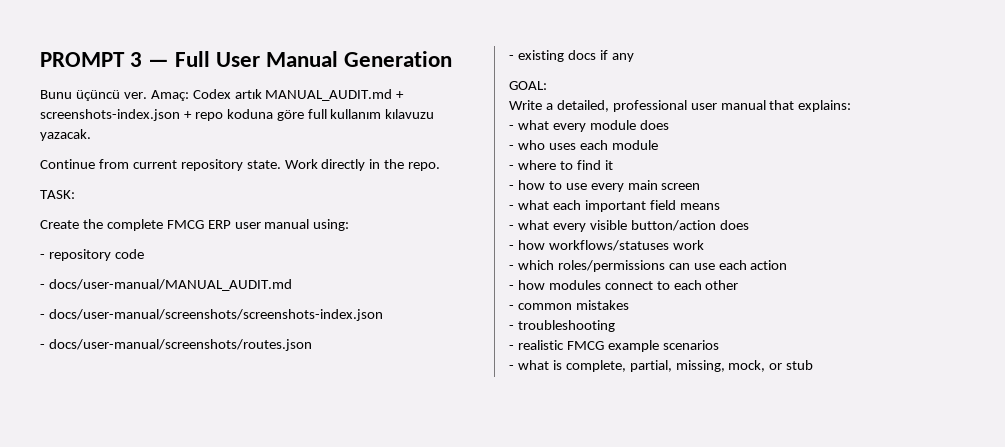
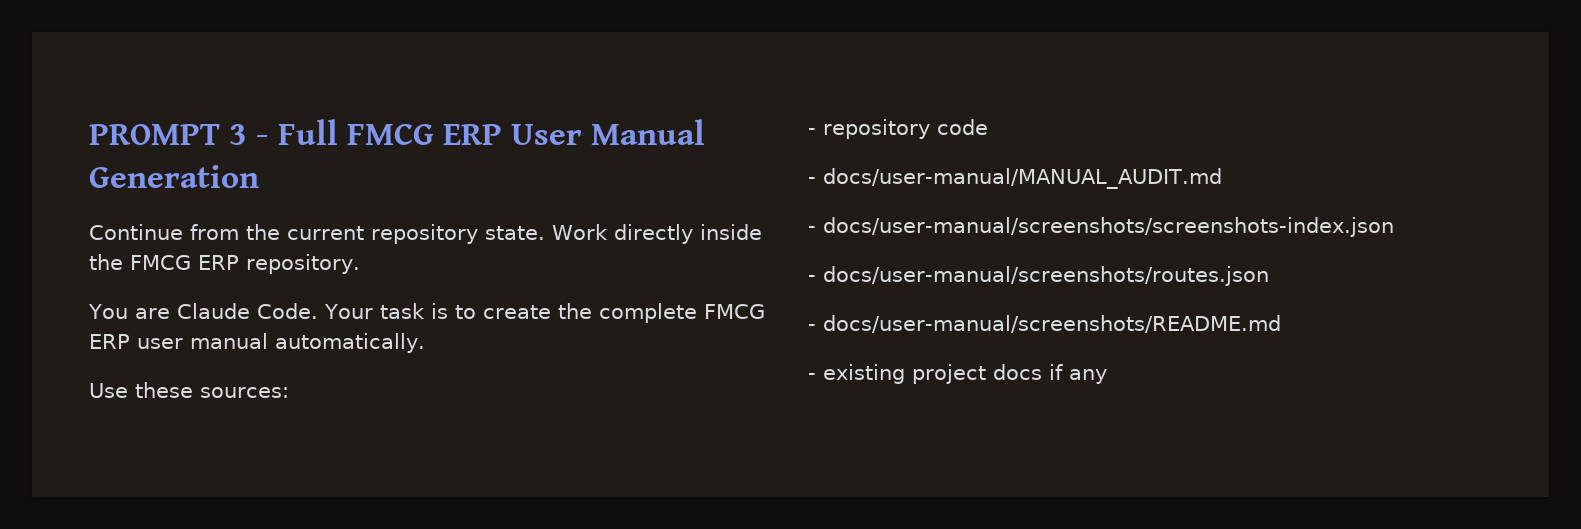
- PROMPT 3 — Full User Manual Generation
+ PROMPT 3 - Full FMCG ERP User Manual Generation
- Bunu üçüncü ver. Amaç: Codex artık MANUAL_AUDIT.md + screenshots-index.json + repo koduna göre full kullanım kılavuzu yazacak.
- Continue from current repository state.
+ Continue from the current repository state.
- Work directly in the repo.
- TASK:
- Create the complete FMCG ERP user manual using:
+ Work directly inside the FMCG ERP repository.
+ You are Claude Code. Your task is to create the complete FMCG ERP user manual automatically.
+ Use these sources:
+ - docs/user-manual/screenshots/README.md
- - existing docs if any
+ - existing project docs if any
- GOAL:
- Write a detailed, professional user manual that explains:
- - what every module does
- - who uses each module
- - where to find it
- - how to use every main screen
- - what each important field means
- - what every visible button/action does
- - how workflows/statuses work
- - which roles/permissions can use each action
- - how modules connect to each other
- - common mistakes
- - troubleshooting
- - realistic FMCG example scenarios
- - what is complete, partial, missing, mock, or stub

